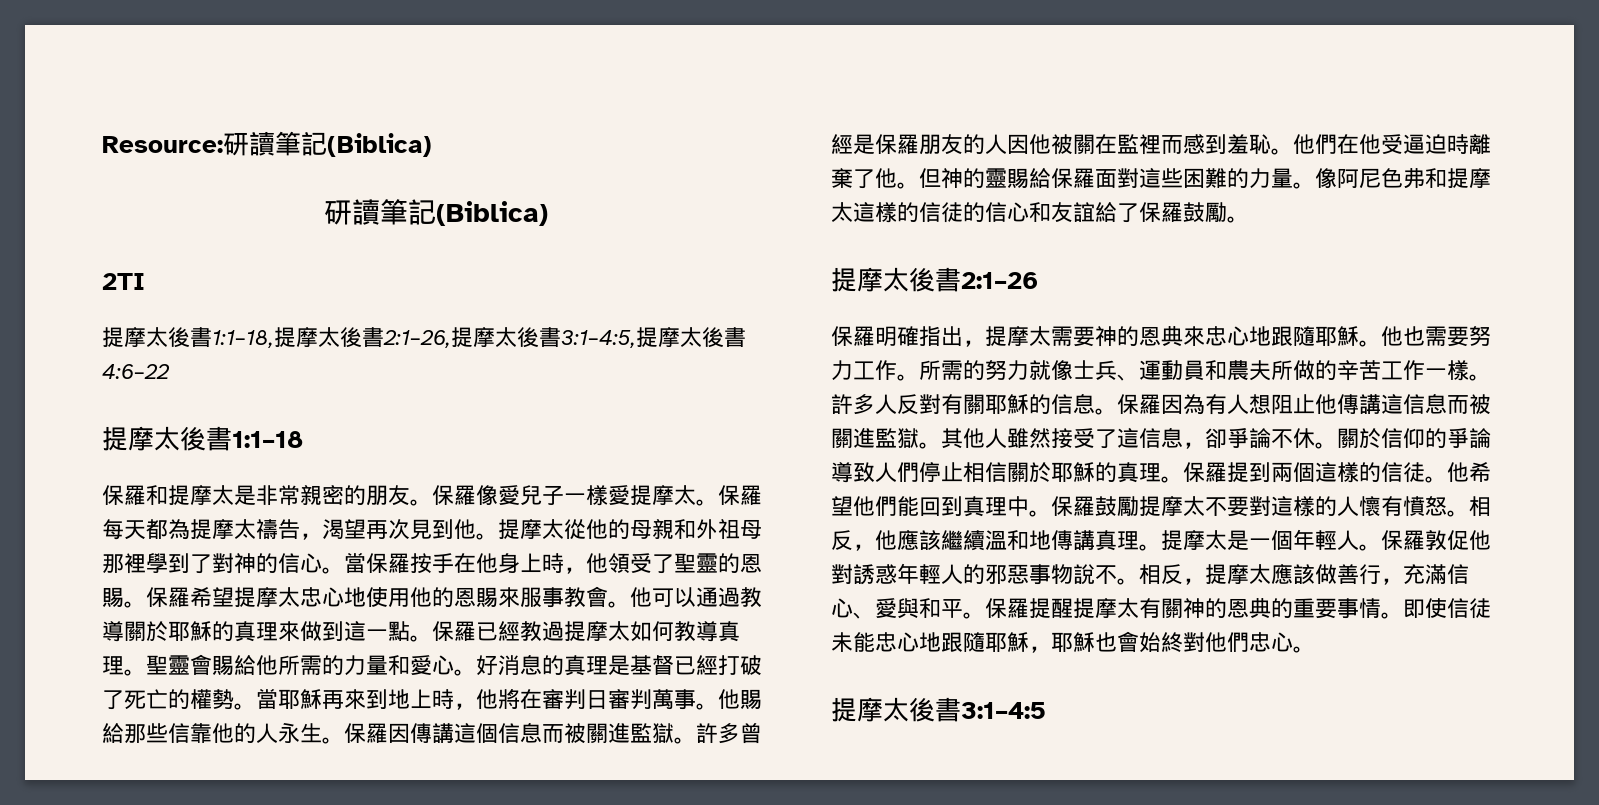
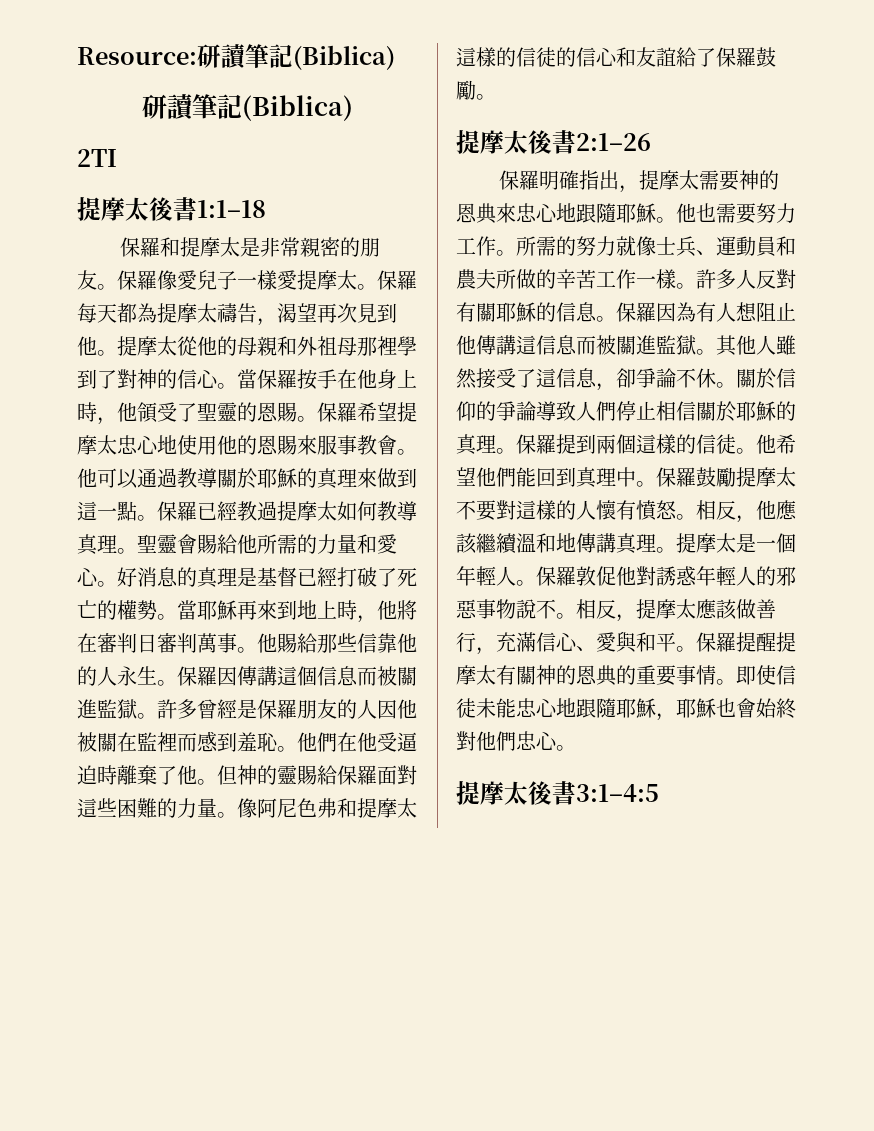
- 提摩太後書1:1–18,提摩太後書2:1–26,提摩太後書3:1–4:5,提摩太後書4:6–22

